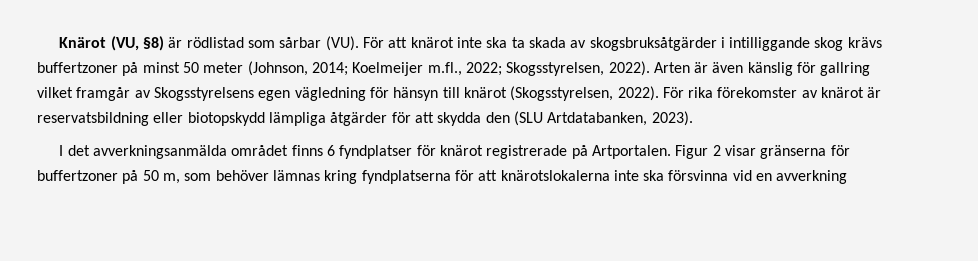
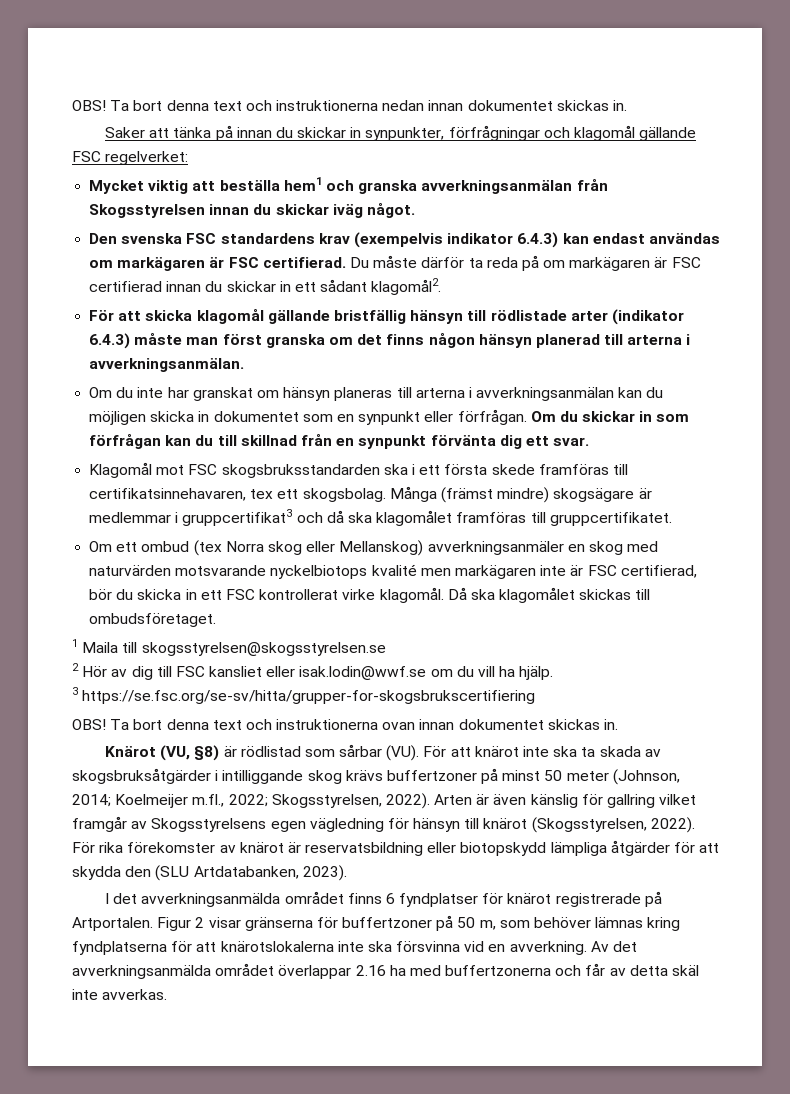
+ OBS! Ta bort denna text och instruktionerna nedan innan dokumentet skickas in.
+ Saker att tänka på innan du skickar in synpunkter, förfrågningar och klagomål gällande FSC regelverket:
+ Mycket viktig att beställa hem1 och granska avverkningsanmälan från Skogsstyrelsen innan du skickar iväg något.
+ Den svenska FSC standardens krav (exempelvis indikator 6.4.3) kan endast användas om markägaren är FSC certifierad. Du måste därför ta reda på om markägaren är FSC certifierad innan du skickar in ett sådant klagomål2.
+ För att skicka klagomål gällande bristfällig hänsyn till rödlistade arter (indikator 6.4.3) måste man först granska om det finns någon hänsyn planerad till arterna i avverkningsanmälan.
+ Om du inte har granskat om hänsyn planeras till arterna i avverkningsanmälan kan du möjligen skicka in dokumentet som en synpunkt eller förfrågan. Om du skickar in som förfrågan kan du till skillnad från en synpunkt förvänta dig ett svar.
+ Klagomål mot FSC skogsbruksstandarden ska i ett första skede framföras till certifikatsinnehavaren, tex ett skogsbolag. Många (främst mindre) skogsägare är medlemmar i gruppcertifikat3 och då ska klagomålet framföras till gruppcertifikatet.
+ Om ett ombud (tex Norra skog eller Mellanskog) avverkningsanmäler en skog med naturvärden motsvarande nyckelbiotops kvalité men markägaren inte är FSC certifierad, bör du skicka in ett FSC kontrollerat virke klagomål. Då ska klagomålet skickas till ombudsföretaget.
+ 1 Maila till skogsstyrelsen@skogsstyrelsen.se
+ 2 Hör av dig till FSC kansliet eller isak.lodin@wwf.se om du vill ha hjälp.
+ 3 https://se.fsc.org/se-sv/hitta/grupper-for-skogsbrukscertifiering
+ OBS! Ta bort denna text och instruktionerna ovan innan dokumentet skickas in.
- Figur 2 visar gränserna för buffertzoner på 50 m, som behöver lämnas kring fyndplatserna för att knärotslokalerna inte ska försvinna vid en avverkning
+ Figur 2 visar gränserna för buffertzoner på 50 m, som behöver lämnas kring fyndplatserna för att knärotslokalerna inte ska försvinna vid en avverkning. Av det avverkningsanmälda området överlappar 2.16 ha med buffertzonerna och får av detta skäl inte avverkas.

